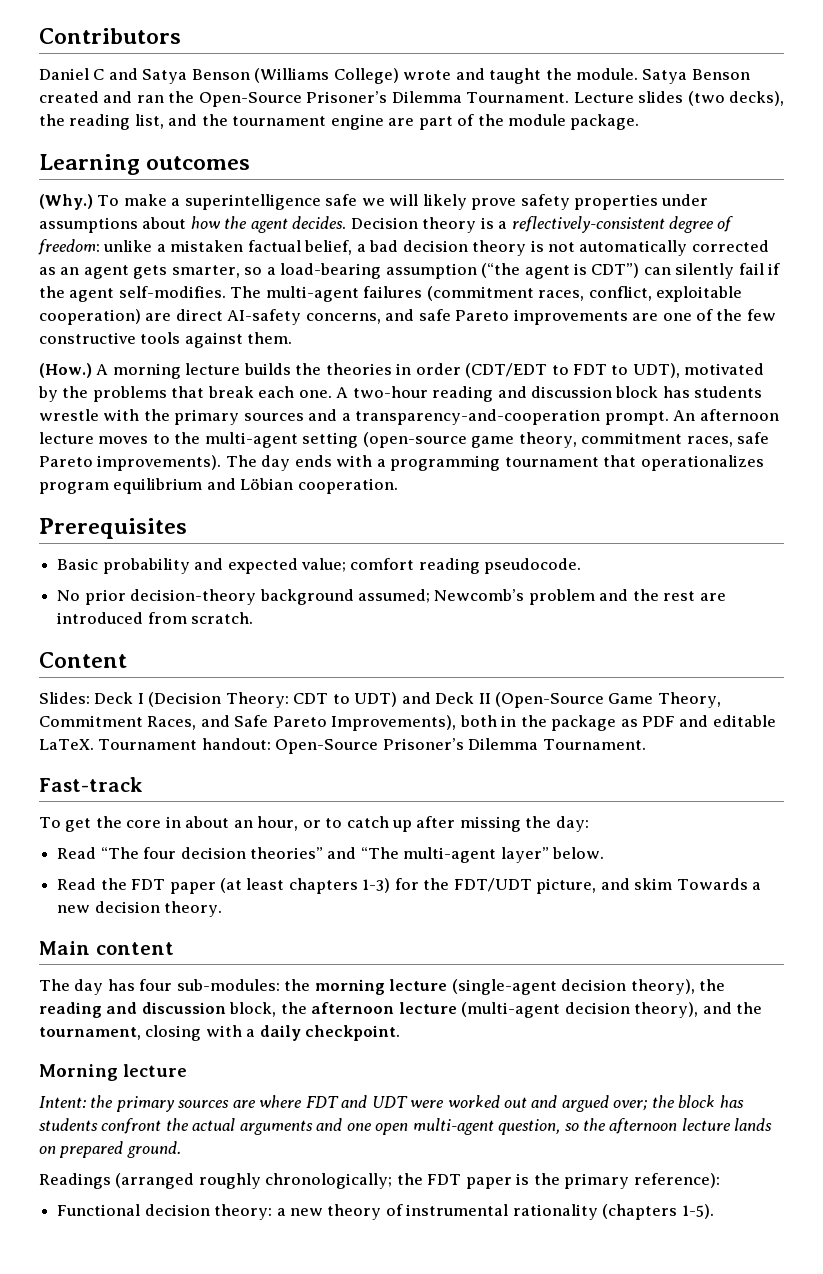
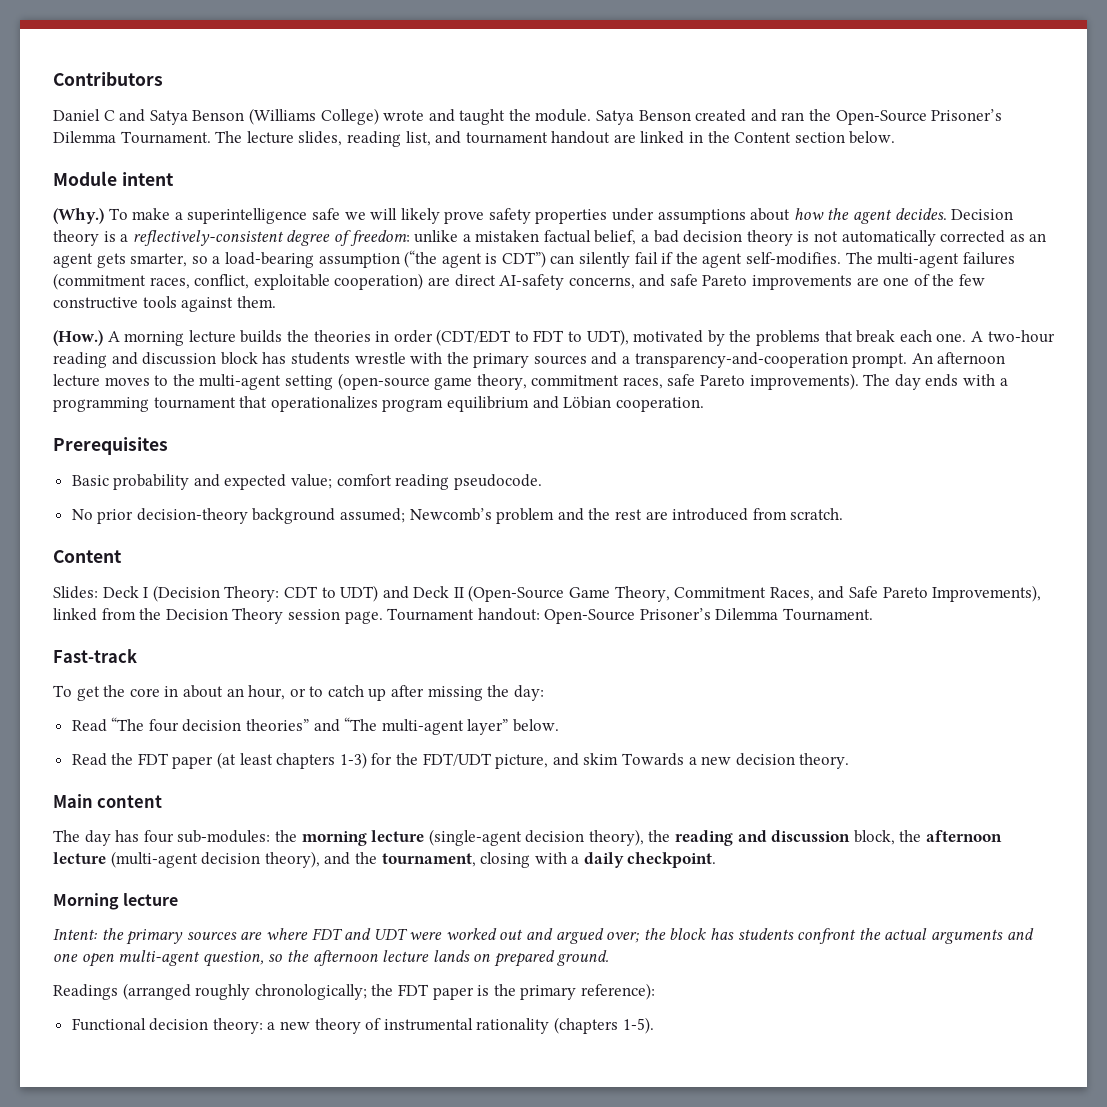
- Lecture slides (two decks), the reading list, and the tournament engine are part of the module package.
- Learning outcomes
+ The lecture slides, reading list, and tournament handout are linked in the Content section below.
+ Module intent
- Slides: Deck I (Decision Theory: CDT to UDT) and Deck II (Open-Source Game Theory, Commitment Races, and Safe Pareto Improvements), both in the package as PDF and editable LaTeX.
+ Slides: Deck I (Decision Theory: CDT to UDT) and Deck II (Open-Source Game Theory, Commitment Races, and Safe Pareto Improvements), linked from the Decision Theory session page.

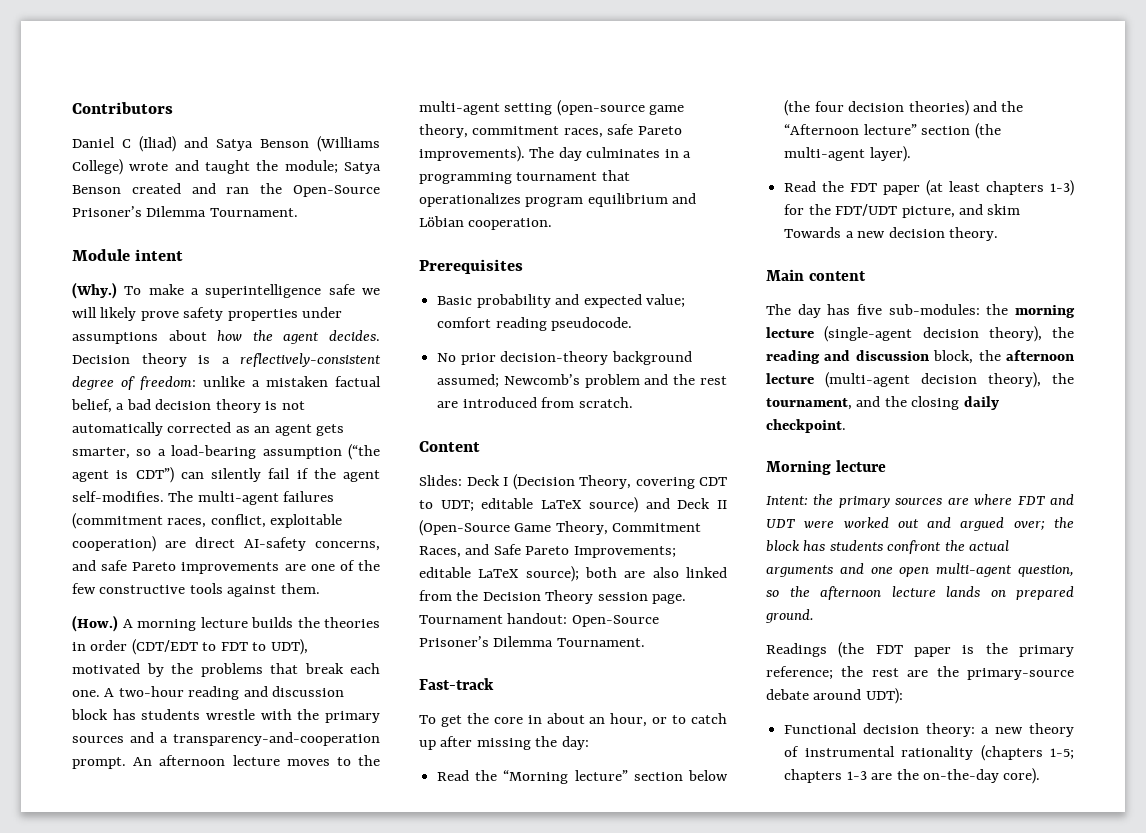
- Daniel C and Satya Benson (Williams College) wrote and taught the module. Satya Benson created and ran the Open-Source Prisoner’s Dilemma Tournament. The lecture slides, reading list, and tournament handout are linked in the Content section below.
+ Daniel C (Iliad) and Satya Benson (Williams College) wrote and taught the module; Satya Benson created and ran the Open-Source Prisoner’s Dilemma Tournament.
- The day ends with a programming tournament that operationalizes program equilibrium and Löbian cooperation.
+ The day culminates in a programming tournament that operationalizes program equilibrium and Löbian cooperation.
- Slides: Deck I (Decision Theory: CDT to UDT) and Deck II (Open-Source Game Theory, Commitment Races, and Safe Pareto Improvements), linked from the Decision Theory session page.
+ Slides: Deck I (Decision Theory, covering CDT to UDT; editable LaTeX source) and Deck II (Open-Source Game Theory, Commitment Races, and Safe Pareto Improvements; editable LaTeX source); both are also linked from the Decision Theory session page.
- Read “The four decision theories” and “The multi-agent layer” below.
+ Read the “Morning lecture” section below (the four decision theories) and the “Afternoon lecture” section (the multi-agent layer).
- The day has four sub-modules: the morning lecture (single-agent decision theory), the reading and discussion block, the afternoon lecture (multi-agent decision theory), and the tournament, closing with a daily checkpoint.
+ The day has five sub-modules: the morning lecture (single-agent decision theory), the reading and discussion block, the afternoon lecture (multi-agent decision theory), the tournament, and the closing daily checkpoint.
- Readings (arranged roughly chronologically; the FDT paper is the primary reference):
+ Readings (the FDT paper is the primary reference; the rest are the primary-source debate around UDT):
- Functional decision theory: a new theory of instrumental rationality (chapters 1-5).
+ Functional decision theory: a new theory of instrumental rationality (chapters 1-5; chapters 1-3 are the on-the-day core).

